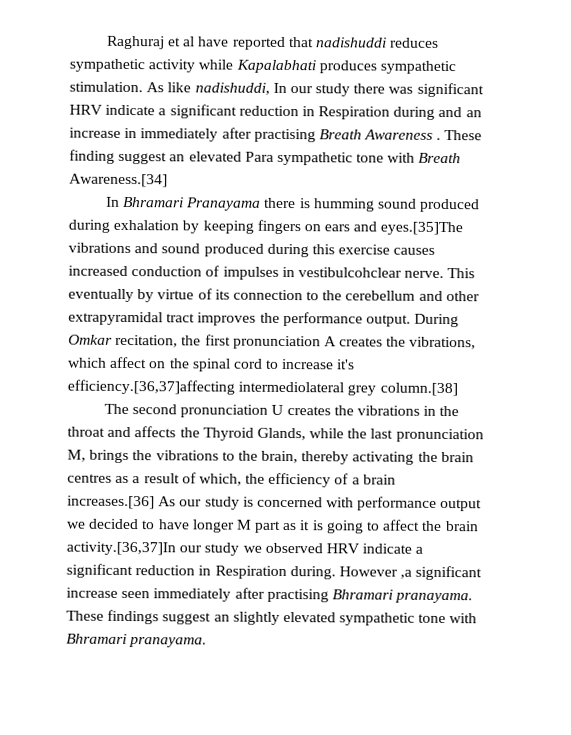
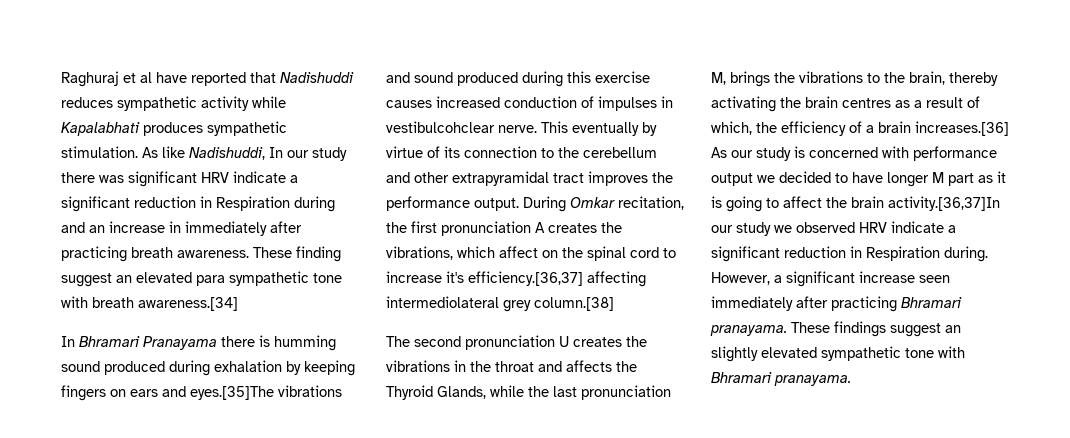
- Raghuraj et al have reported that nadishuddi reduces sympathetic activity while Kapalabhati produces sympathetic stimulation.
+ Raghuraj et al have reported that Nadishuddi reduces sympathetic activity while Kapalabhati produces sympathetic stimulation.
- As like nadishuddi, In our study there was significant HRV indicate a significant reduction in Respiration during and an increase in immediately after practising Breath Awareness .
+ As like Nadishuddi, In our study there was significant HRV indicate a significant reduction in Respiration during and an increase in immediately after practicing breath awareness.
- These finding suggest an elevated Para sympathetic tone with Breath Awareness.[34]
+ These finding suggest an elevated para sympathetic tone with breath awareness.[34]
- During Omkar recitation, the first pronunciation A creates the vibrations, which affect on the spinal cord to increase it's efficiency.[36,37]affecting intermediolateral grey column.[38]
+ During Omkar recitation, the first pronunciation A creates the vibrations, which affect on the spinal cord to increase it's efficiency.[36,37] affecting intermediolateral grey column.[38]
- However ,a significant increase seen immediately after practising Bhramari pranayama.
+ However, a significant increase seen immediately after practicing Bhramari pranayama.

